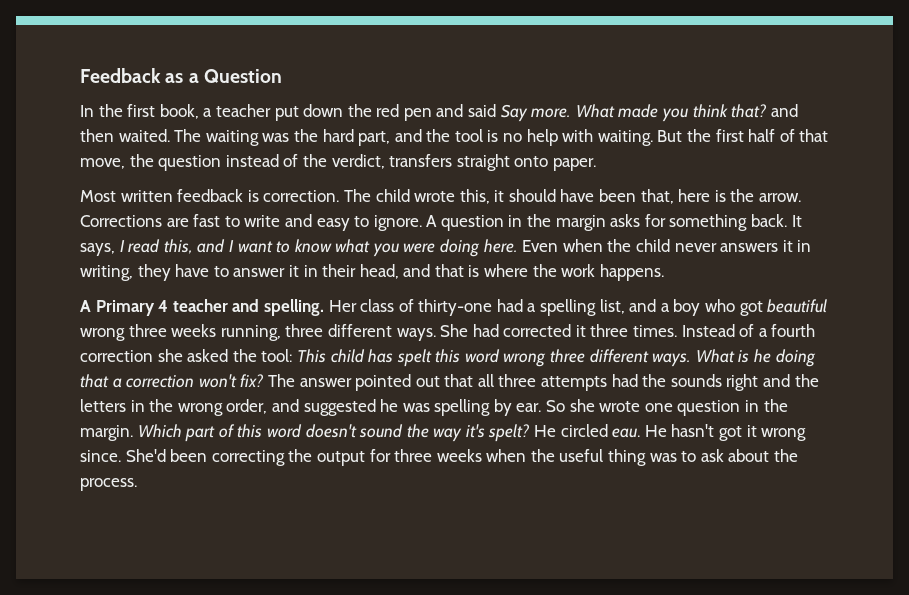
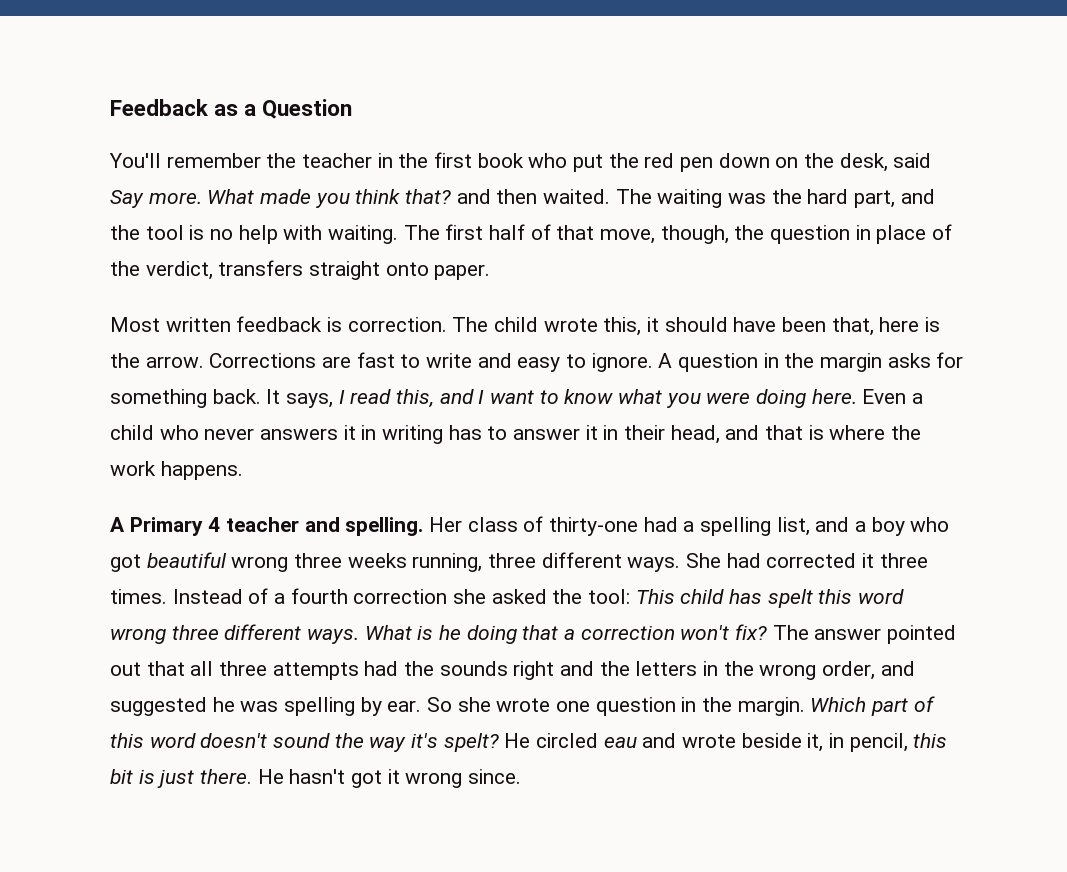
- In the first book, a teacher put down the red pen and said Say more.
+ You'll remember the teacher in the first book who put the red pen down on the desk, said Say more.
- But the first half of that move, the question instead of the verdict, transfers straight onto paper.
+ The first half of that move, though, the question in place of the verdict, transfers straight onto paper.
- Even when the child never answers it in writing, they have to answer it in their head, and that is where the work happens.
+ Even a child who never answers it in writing has to answer it in their head, and that is where the work happens.
- He circled eau.
+ He circled eau and wrote beside it, in pencil, this bit is just there.
- She'd been correcting the output for three weeks when the useful thing was to ask about the process.

